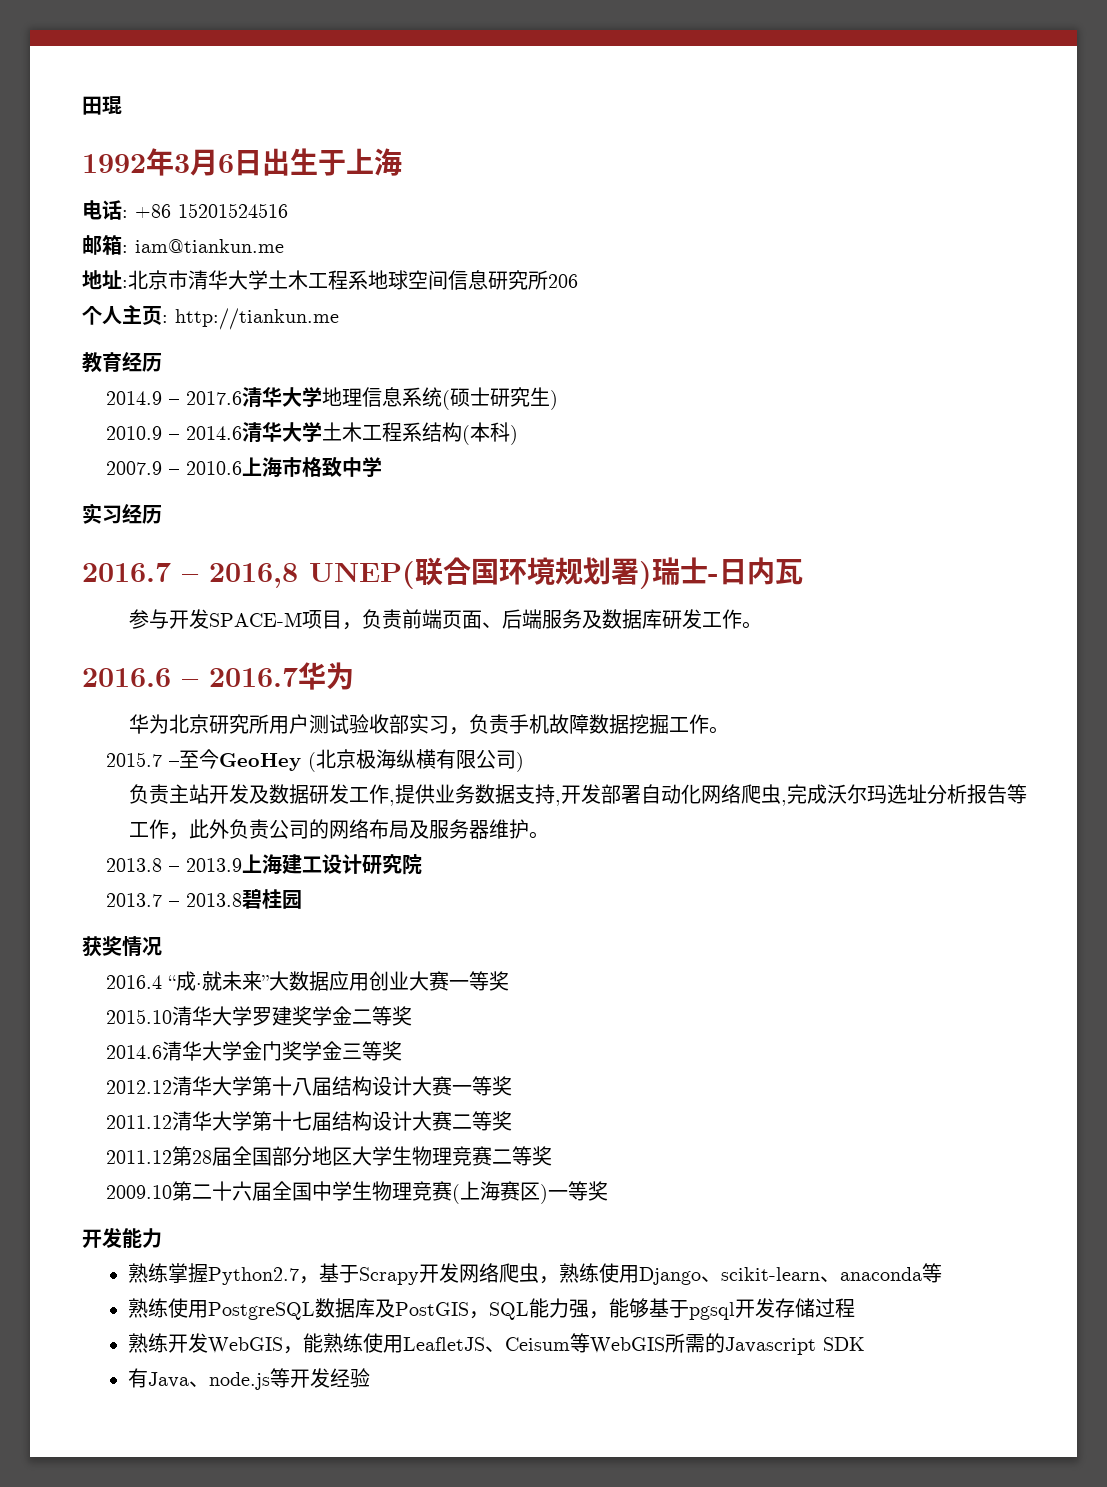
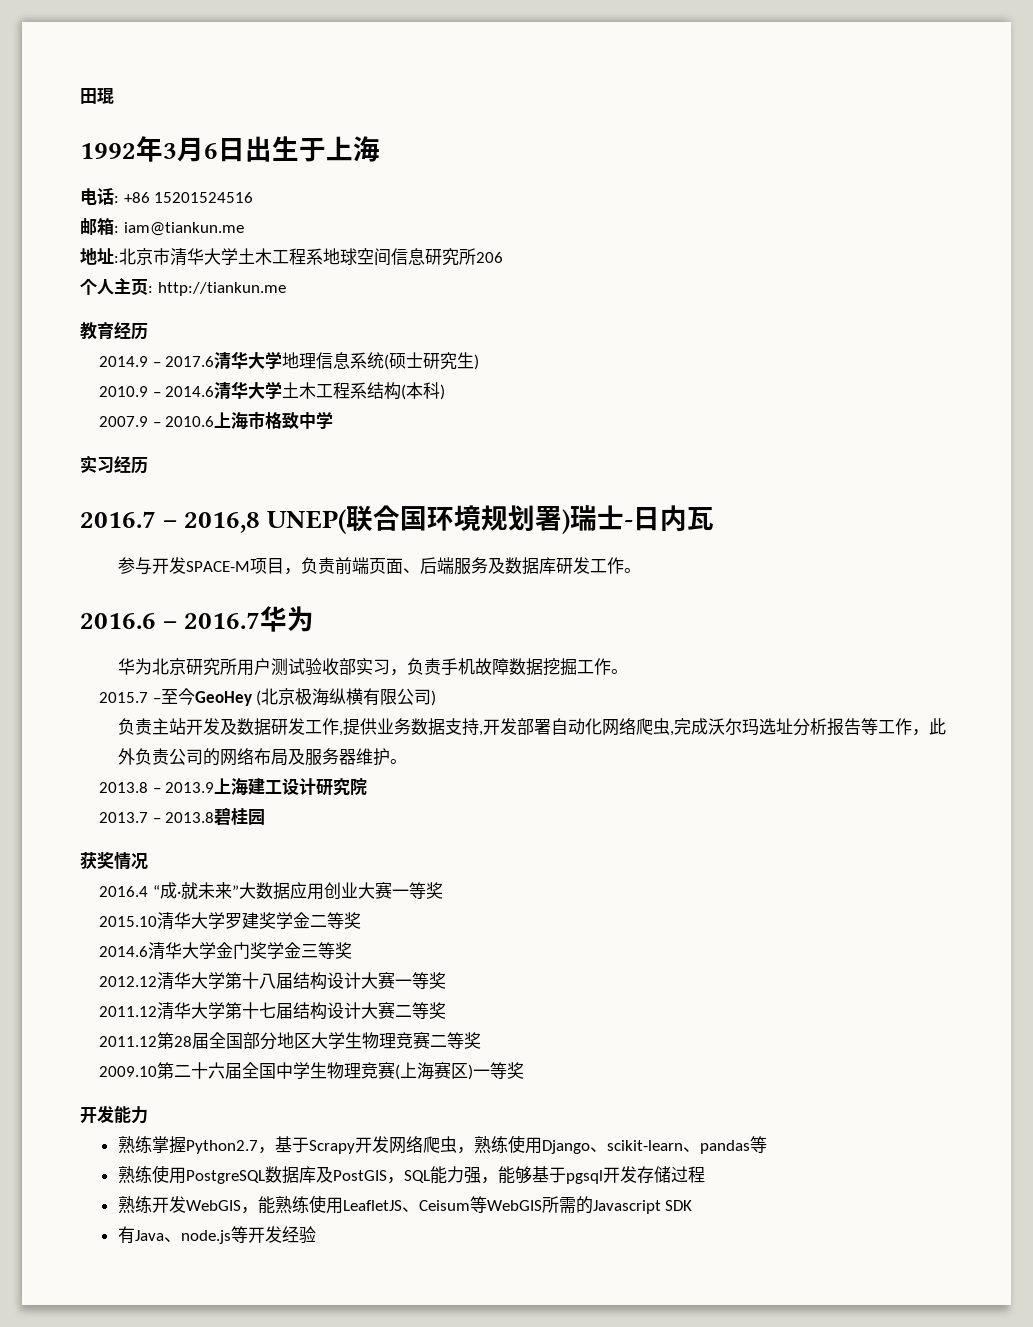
- 熟练掌握Python2.7，基于Scrapy开发网络爬虫，熟练使用Django、scikit-learn、anaconda等
+ 熟练掌握Python2.7，基于Scrapy开发网络爬虫，熟练使用Django、scikit-learn、pandas等

